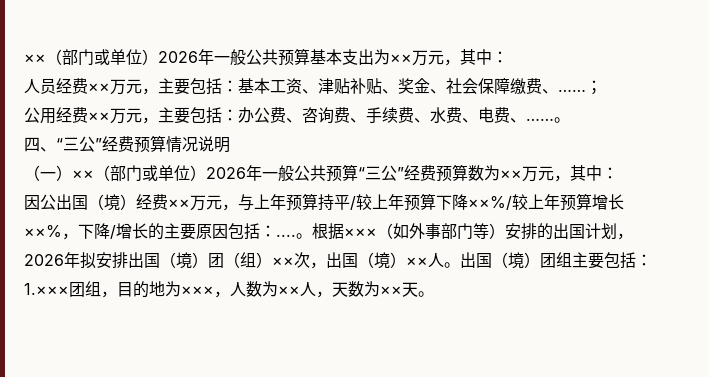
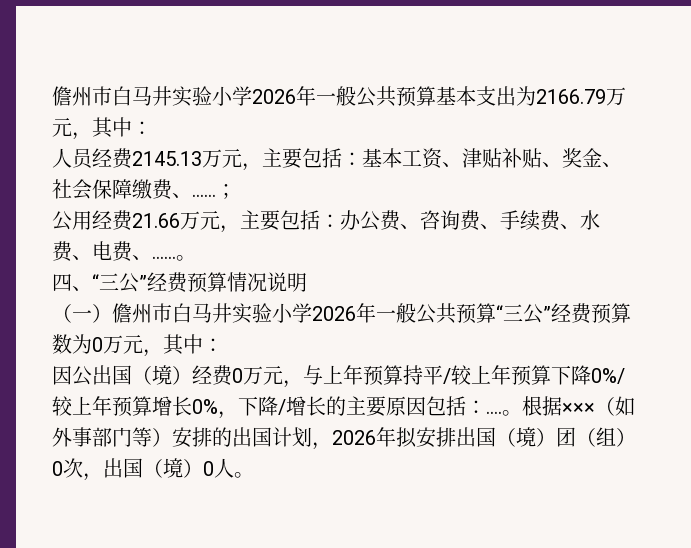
- ××（部门或单位）2026年一般公共预算基本支出为××万元，其中：
+ 儋州市白马井实验小学2026年一般公共预算基本支出为2166.79万元，其中：
- 人员经费××万元，主要包括：基本工资、津贴补贴、奖金、社会保障缴费、……
+ 人员经费2145.13万元，主要包括：基本工资、津贴补贴、奖金、社会保障缴费、……
- 公用经费××万元，主要包括：办公费、咨询费、手续费、水费、电费、……
+ 公用经费21.66万元，主要包括：办公费、咨询费、手续费、水费、电费、……
- （一）××（部门或单位）2026年一般公共预算“三公”经费预算数为××万元，其中：
+ （一）儋州市白马井实验小学2026年一般公共预算“三公”经费预算数为0万元，其中：
- 因公出国（境）经费××万元，与上年预算持平/较上年预算下降××%/较上年预算增长××%，下降/增长的主要原因包括：....
+ 因公出国（境）经费0万元，与上年预算持平/较上年预算下降0%/较上年预算增长0%，下降/增长的主要原因包括：....
- 根据×××（如外事部门等）安排的出国计划，2026年拟安排出国（境）团（组）××次，出国（境）××人。出国（境）团组主要包括：1.×××团组，目的地为×××，人数为××人，天数为××天。
+ 根据×××（如外事部门等）安排的出国计划，2026年拟安排出国（境）团（组）0次，出国（境）0人。

